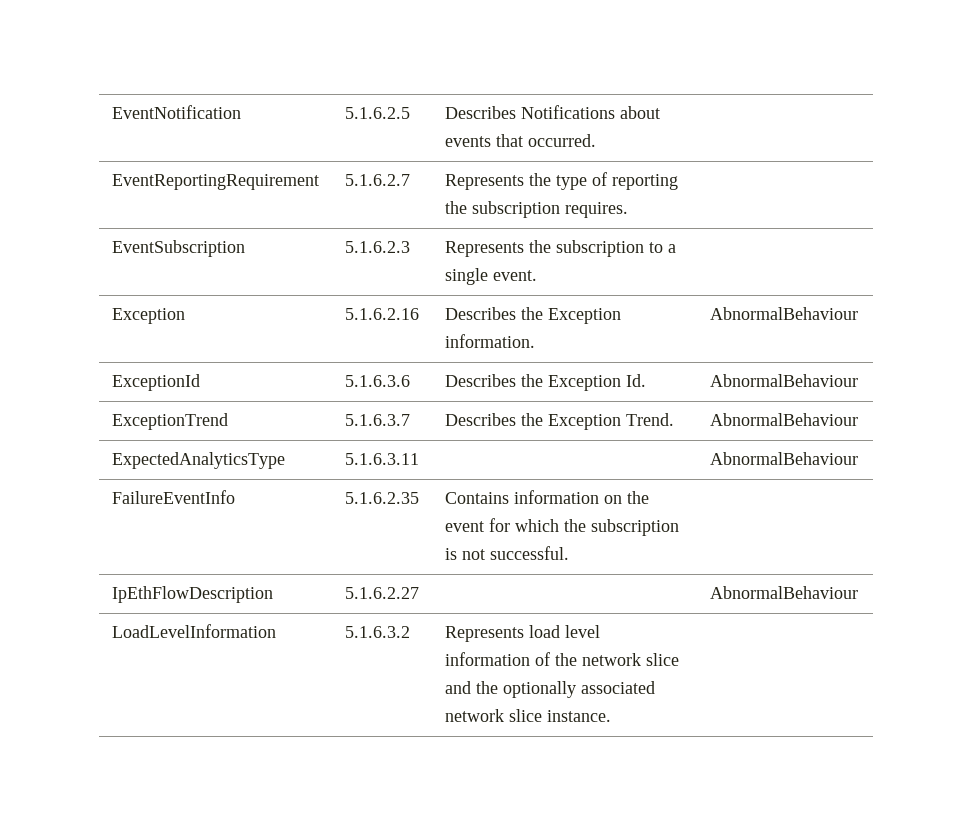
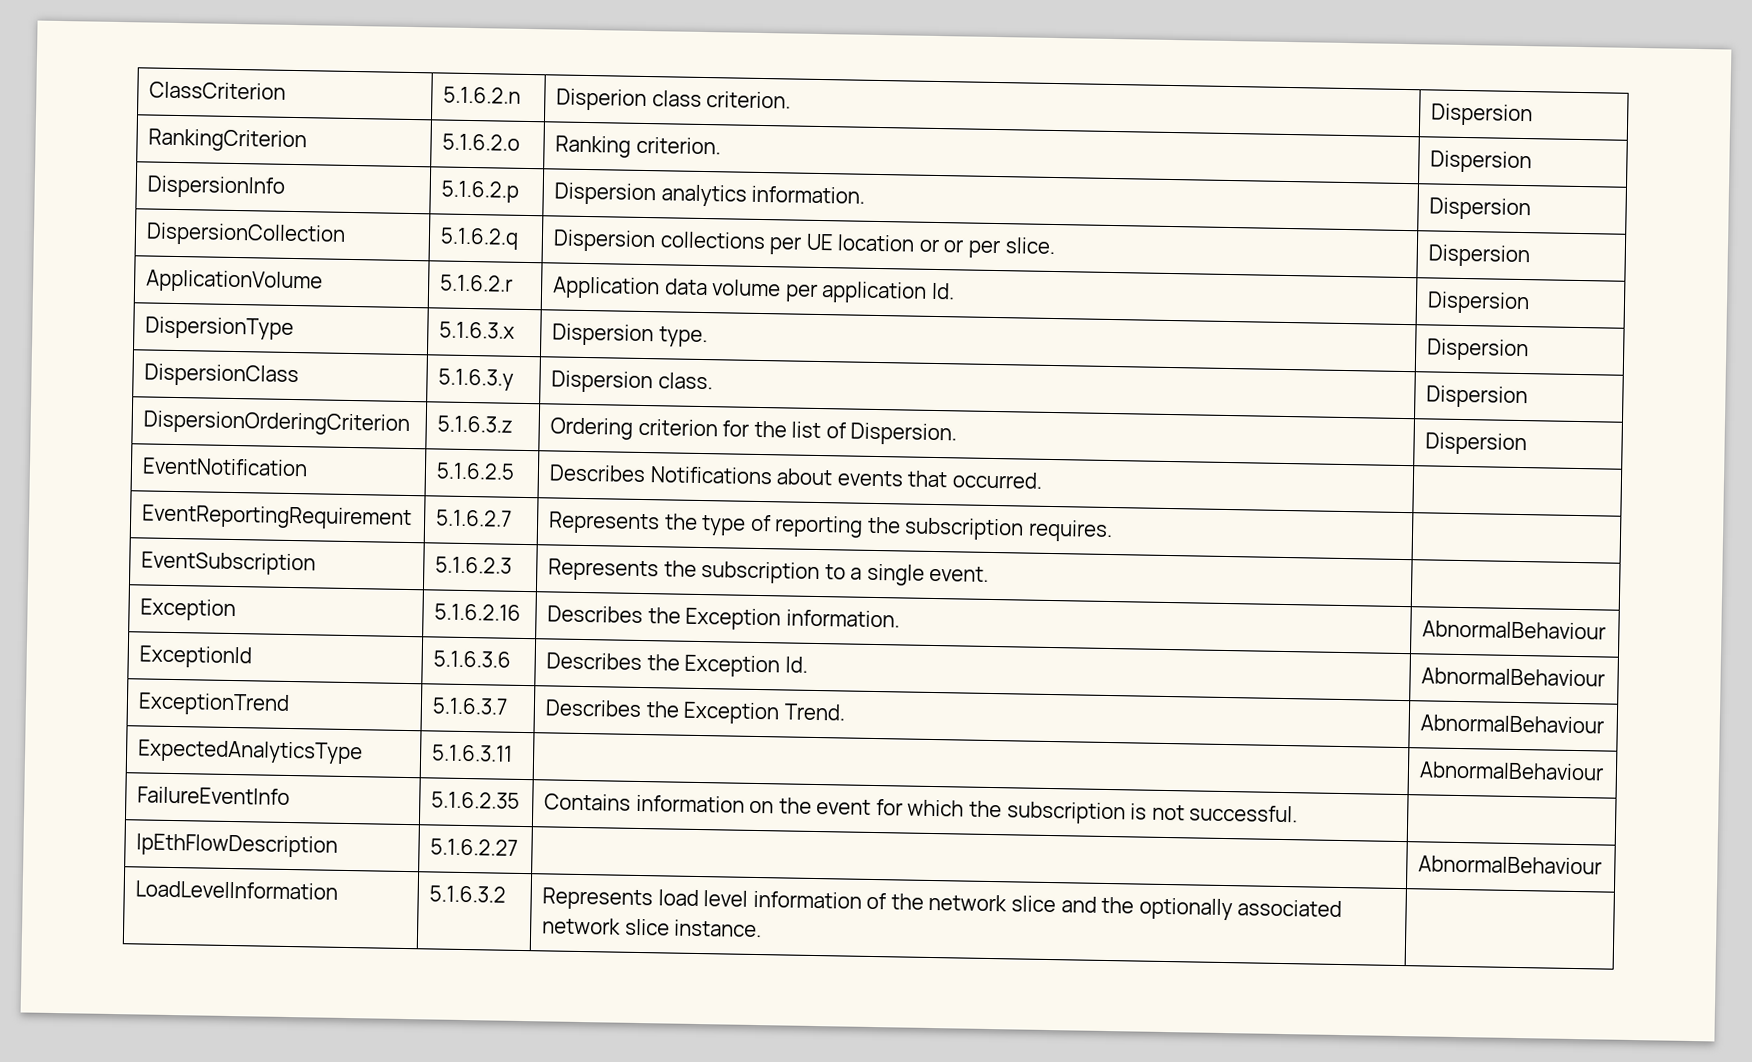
+ ClassCriterion | 5.1.6.2.n | Disperion class criterion. | Dispersion
+ RankingCriterion | 5.1.6.2.o | Ranking criterion. | Dispersion
+ DispersionInfo | 5.1.6.2.p | Dispersion analytics information. | Dispersion
+ DispersionCollection | 5.1.6.2.q | Dispersion collections per UE location or or per slice. | Dispersion
+ ApplicationVolume | 5.1.6.2.r | Application data volume per application Id. | Dispersion
+ DispersionType | 5.1.6.3.x | Dispersion type. | Dispersion
+ DispersionClass | 5.1.6.3.y | Dispersion class. | Dispersion
+ DispersionOrderingCriterion | 5.1.6.3.z | Ordering criterion for the list of Dispersion. | Dispersion

